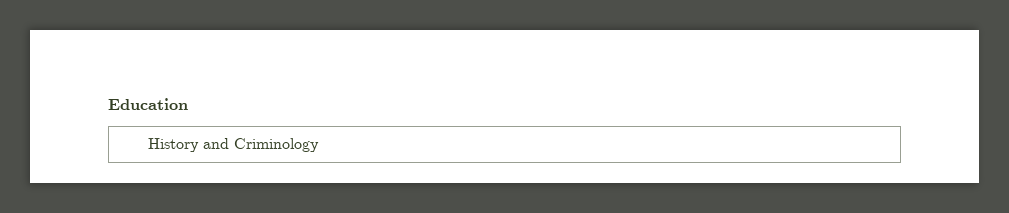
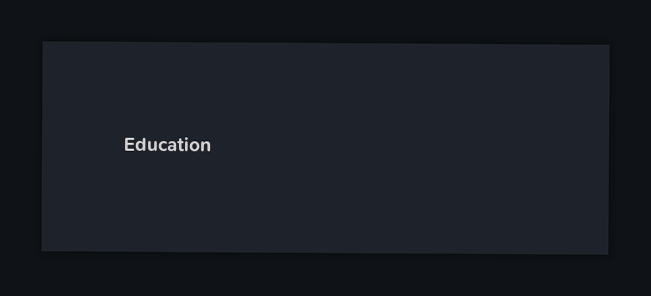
- History and Criminology

